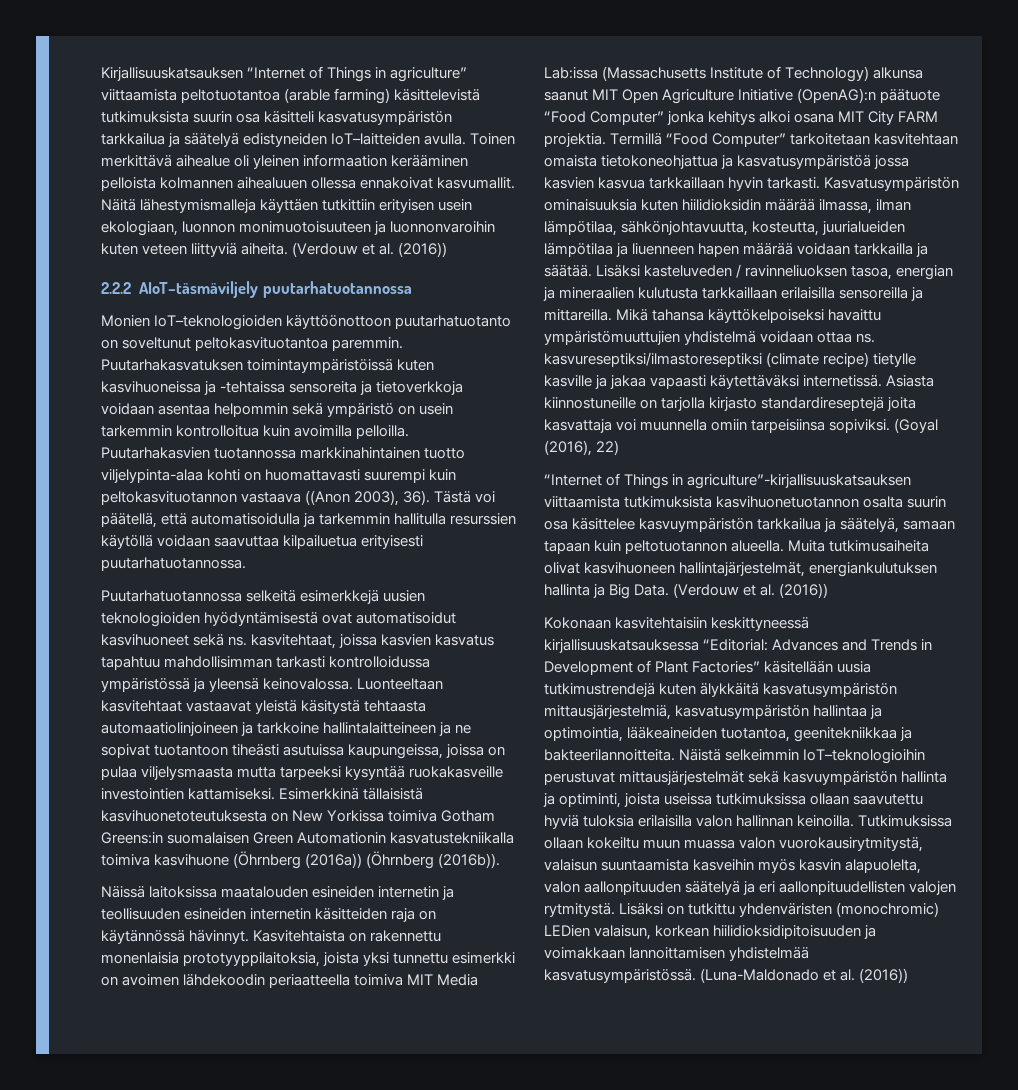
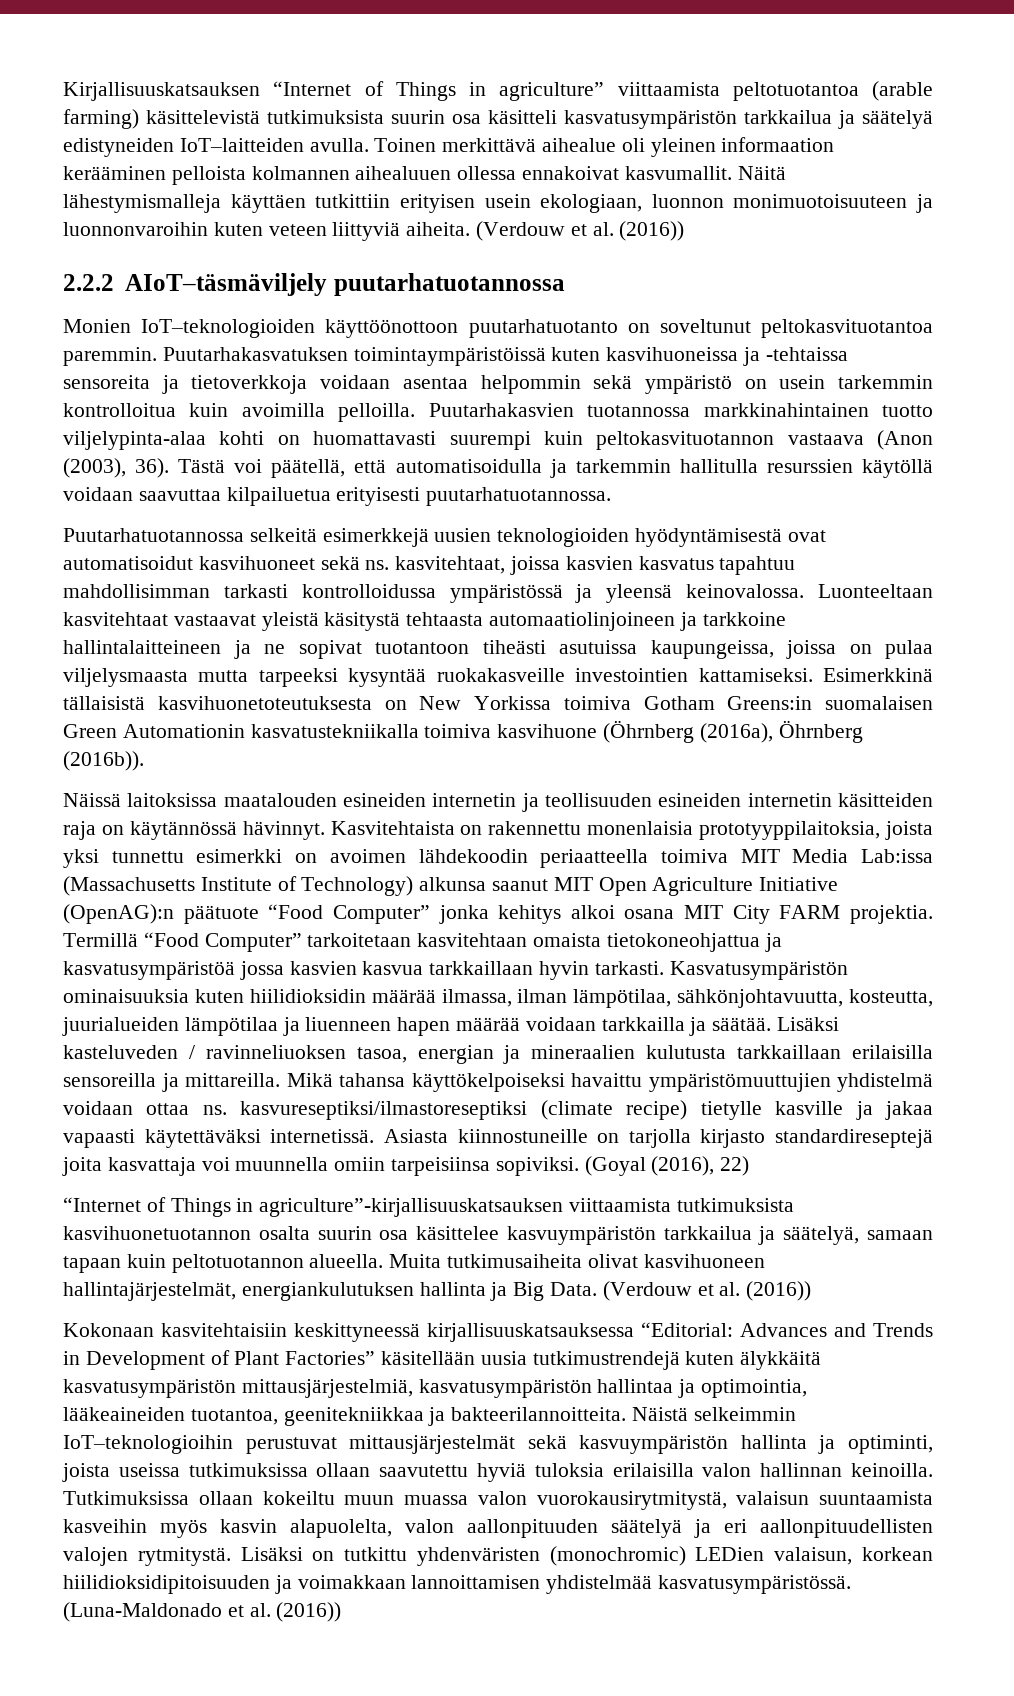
- Puutarhakasvien tuotannossa markkinahintainen tuotto viljelypinta-alaa kohti on huomattavasti suurempi kuin peltokasvituotannon vastaava ((Anon 2003), 36).
+ Puutarhakasvien tuotannossa markkinahintainen tuotto viljelypinta-alaa kohti on huomattavasti suurempi kuin peltokasvituotannon vastaava (Anon (2003), 36).
- Esimerkkinä tällaisistä kasvihuonetoteutuksesta on New Yorkissa toimiva Gotham Greens:in suomalaisen Green Automationin kasvatustekniikalla toimiva kasvihuone (Öhrnberg (2016a)) (Öhrnberg (2016b)).
+ Esimerkkinä tällaisistä kasvihuonetoteutuksesta on New Yorkissa toimiva Gotham Greens:in suomalaisen Green Automationin kasvatustekniikalla toimiva kasvihuone (Öhrnberg (2016a), Öhrnberg (2016b)).

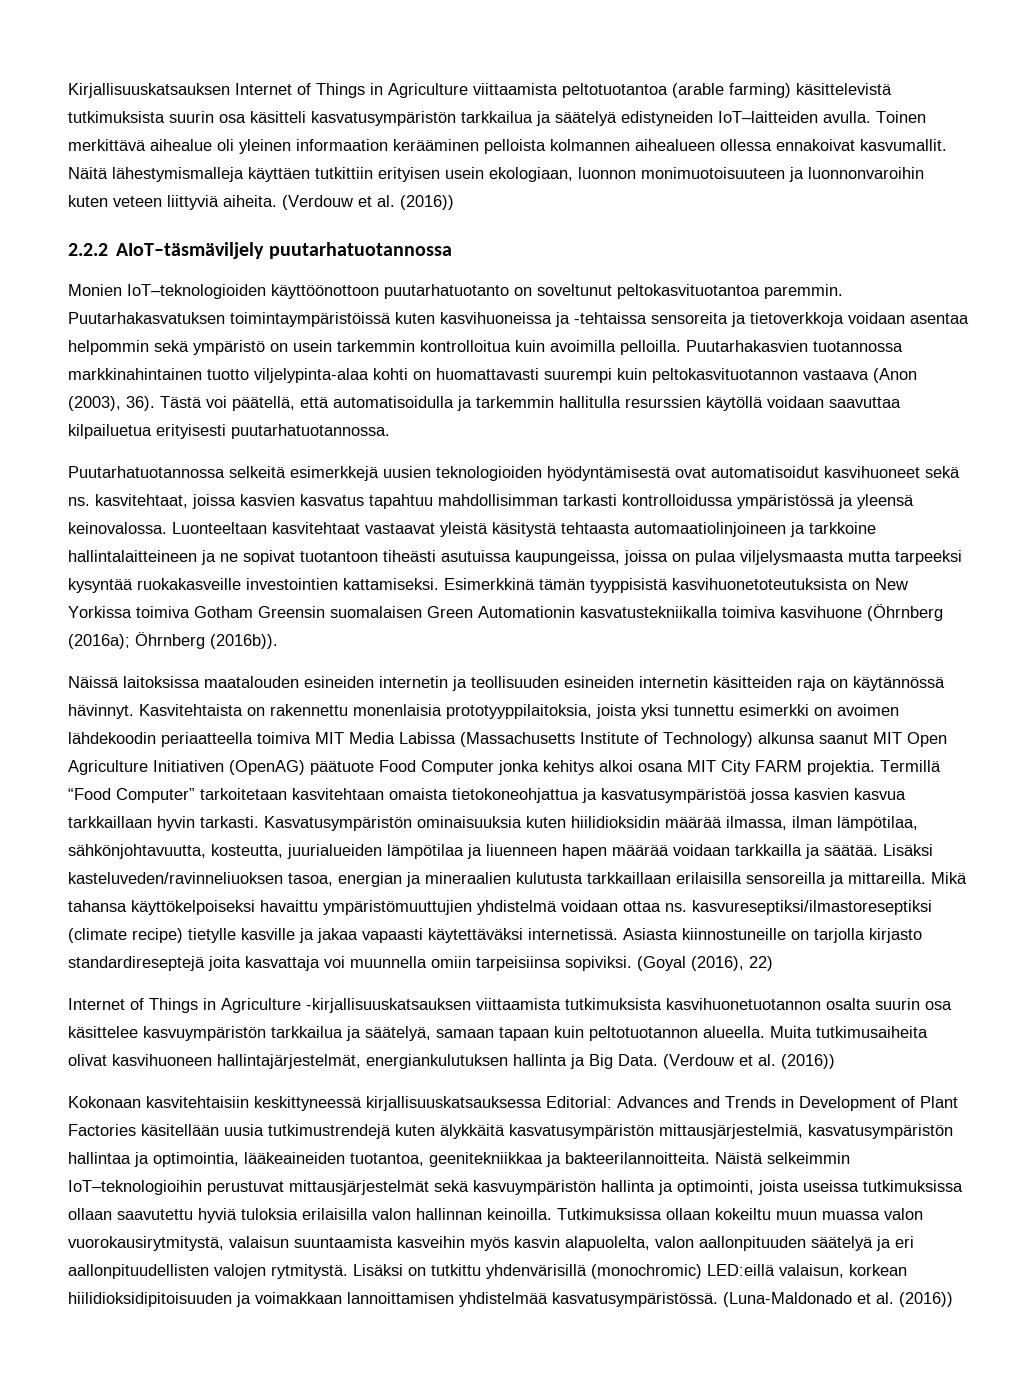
- Kirjallisuuskatsauksen “Internet of Things in agriculture” viittaamista peltotuotantoa (arable farming) käsittelevistä tutkimuksista suurin osa käsitteli kasvatusympäristön tarkkailua ja säätelyä edistyneiden IoT–laitteiden avulla.
+ Kirjallisuuskatsauksen Internet of Things in Agriculture viittaamista peltotuotantoa (arable farming) käsittelevistä tutkimuksista suurin osa käsitteli kasvatusympäristön tarkkailua ja säätelyä edistyneiden IoT–laitteiden avulla.
- Toinen merkittävä aihealue oli yleinen informaation kerääminen pelloista kolmannen aihealuuen ollessa ennakoivat kasvumallit.
+ Toinen merkittävä aihealue oli yleinen informaation kerääminen pelloista kolmannen aihealueen ollessa ennakoivat kasvumallit.
- Esimerkkinä tällaisistä kasvihuonetoteutuksesta on New Yorkissa toimiva Gotham Greens:in suomalaisen Green Automationin kasvatustekniikalla toimiva kasvihuone (Öhrnberg (2016a), Öhrnberg (2016b)).
+ Esimerkkinä tämän tyyppisistä kasvihuonetoteutuksista on New Yorkissa toimiva Gotham Greensin suomalaisen Green Automationin kasvatustekniikalla toimiva kasvihuone (Öhrnberg (2016a); Öhrnberg (2016b)).
- Kasvitehtaista on rakennettu monenlaisia prototyyppilaitoksia, joista yksi tunnettu esimerkki on avoimen lähdekoodin periaatteella toimiva MIT Media Lab:issa (Massachusetts Institute of Technology) alkunsa saanut MIT Open Agriculture Initiative (OpenAG):n päätuote “Food Computer” jonka kehitys alkoi osana MIT City FARM projektia.
+ Kasvitehtaista on rakennettu monenlaisia prototyyppilaitoksia, joista yksi tunnettu esimerkki on avoimen lähdekoodin periaatteella toimiva MIT Media Labissa (Massachusetts Institute of Technology) alkunsa saanut MIT Open Agriculture Initiativen (OpenAG) päätuote Food Computer jonka kehitys alkoi osana MIT City FARM projektia.
- Lisäksi kasteluveden / ravinneliuoksen tasoa, energian ja mineraalien kulutusta tarkkaillaan erilaisilla sensoreilla ja mittareilla.
+ Lisäksi kasteluveden/ravinneliuoksen tasoa, energian ja mineraalien kulutusta tarkkaillaan erilaisilla sensoreilla ja mittareilla.
- “Internet of Things in agriculture”-kirjallisuuskatsauksen viittaamista tutkimuksista kasvihuonetuotannon osalta suurin osa käsittelee kasvuympäristön tarkkailua ja säätelyä, samaan tapaan kuin peltotuotannon alueella.
+ Internet of Things in Agriculture -kirjallisuuskatsauksen viittaamista tutkimuksista kasvihuonetuotannon osalta suurin osa käsittelee kasvuympäristön tarkkailua ja säätelyä, samaan tapaan kuin peltotuotannon alueella.
- Kokonaan kasvitehtaisiin keskittyneessä kirjallisuuskatsauksessa “Editorial: Advances and Trends in Development of Plant Factories” käsitellään uusia tutkimustrendejä kuten älykkäitä kasvatusympäristön mittausjärjestelmiä, kasvatusympäristön hallintaa ja optimointia, lääkeaineiden tuotantoa, geenitekniikkaa ja bakteerilannoitteita.
+ Kokonaan kasvitehtaisiin keskittyneessä kirjallisuuskatsauksessa Editorial: Advances and Trends in Development of Plant Factories käsitellään uusia tutkimustrendejä kuten älykkäitä kasvatusympäristön mittausjärjestelmiä, kasvatusympäristön hallintaa ja optimointia, lääkeaineiden tuotantoa, geenitekniikkaa ja bakteerilannoitteita.
- Näistä selkeimmin IoT–teknologioihin perustuvat mittausjärjestelmät sekä kasvuympäristön hallinta ja optiminti, joista useissa tutkimuksissa ollaan saavutettu hyviä tuloksia erilaisilla valon hallinnan keinoilla.
+ Näistä selkeimmin IoT–teknologioihin perustuvat mittausjärjestelmät sekä kasvuympäristön hallinta ja optimointi, joista useissa tutkimuksissa ollaan saavutettu hyviä tuloksia erilaisilla valon hallinnan keinoilla.
- Lisäksi on tutkittu yhdenväristen (monochromic) LEDien valaisun, korkean hiilidioksidipitoisuuden ja voimakkaan lannoittamisen yhdistelmää kasvatusympäristössä.
+ Lisäksi on tutkittu yhdenvärisillä (monochromic) LED:eillä valaisun, korkean hiilidioksidipitoisuuden ja voimakkaan lannoittamisen yhdistelmää kasvatusympäristössä.

